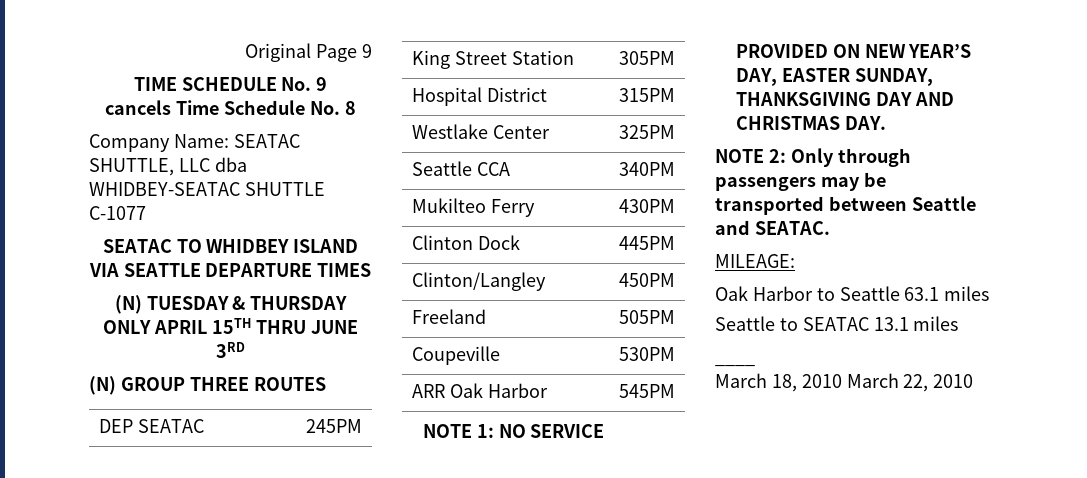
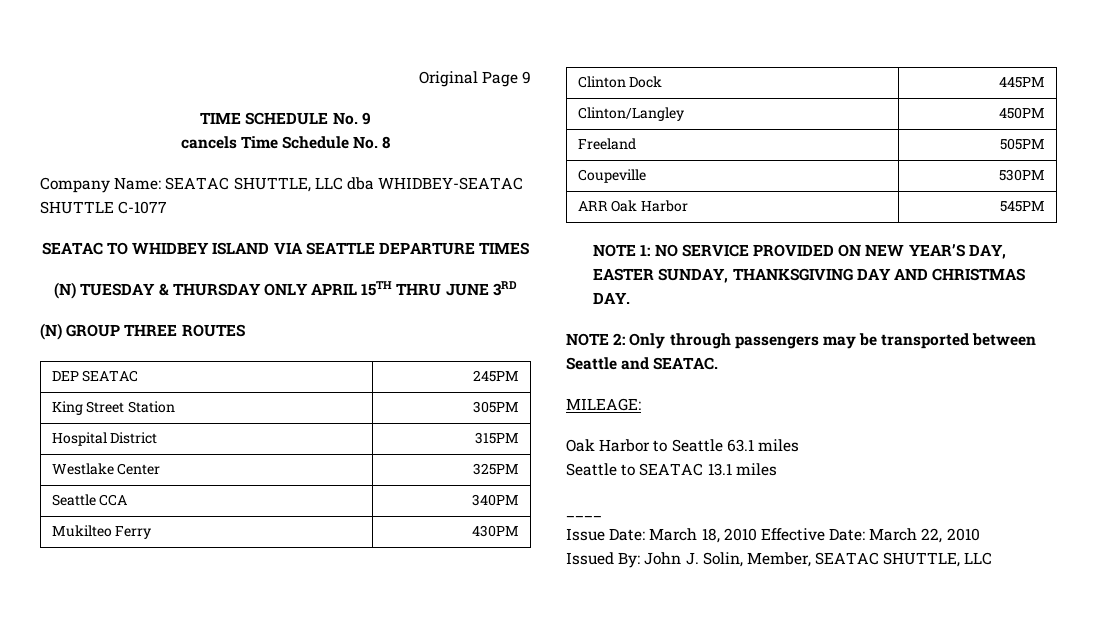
- March 18, 2010 March 22, 2010
+ Issue Date: March 18, 2010 Effective Date: March 22, 2010
+ Issued By: John J. Solin, Member, SEATAC SHUTTLE, LLC

